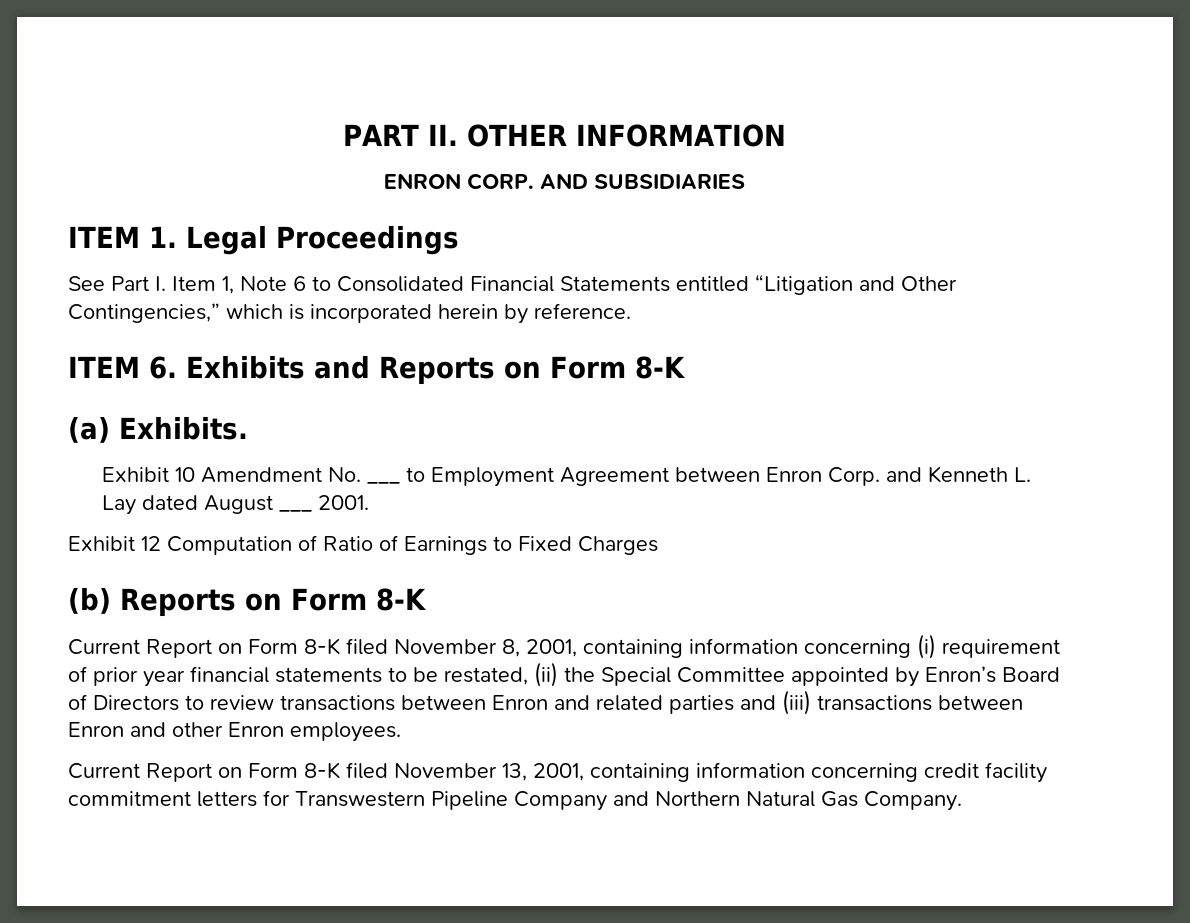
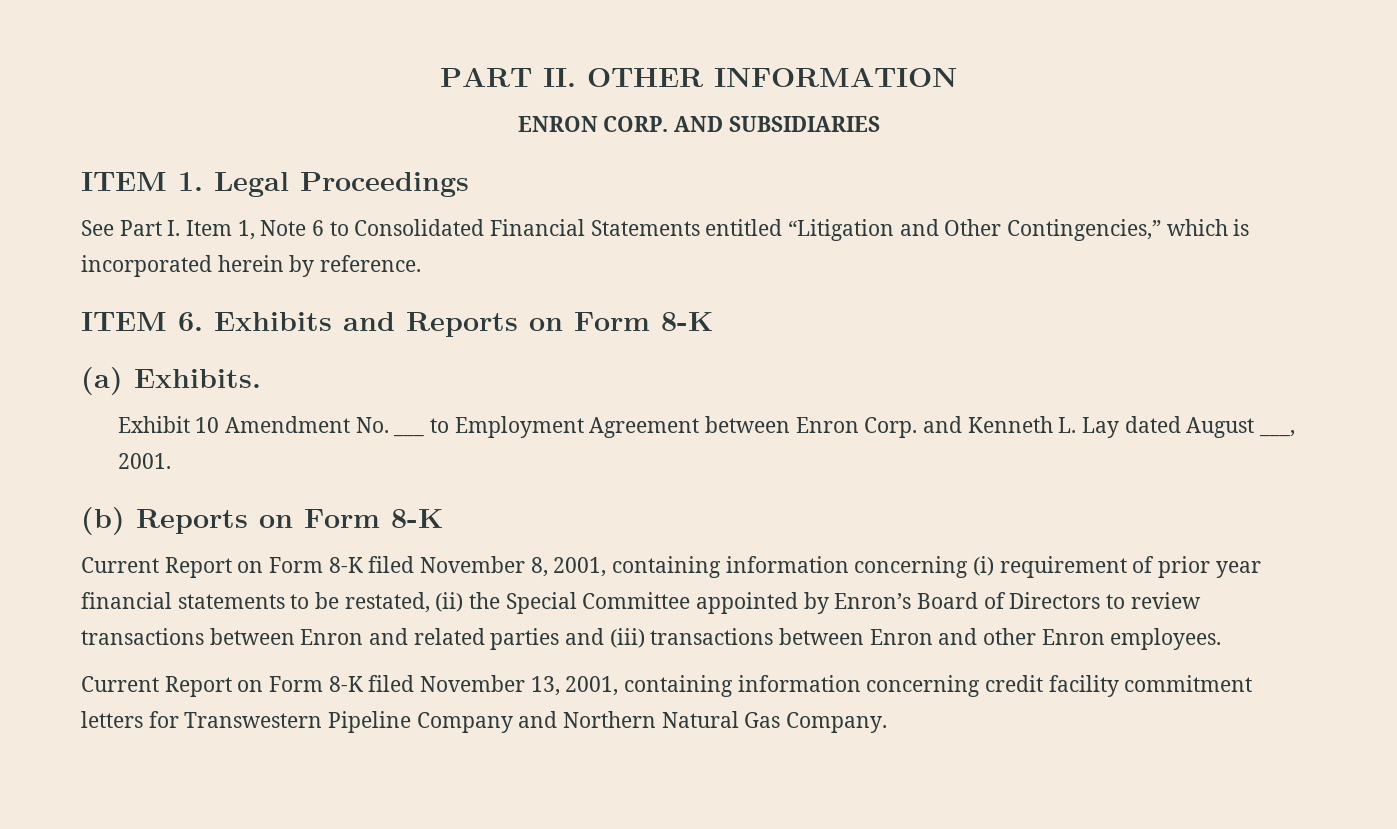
- Exhibit 10 Amendment No. ___ to Employment Agreement between Enron Corp. and Kenneth L. Lay dated August ___ 2001.
+ Exhibit 10 Amendment No. ___ to Employment Agreement between Enron Corp. and Kenneth L. Lay dated August ___, 2001.
- Exhibit 12 Computation of Ratio of Earnings to Fixed Charges

